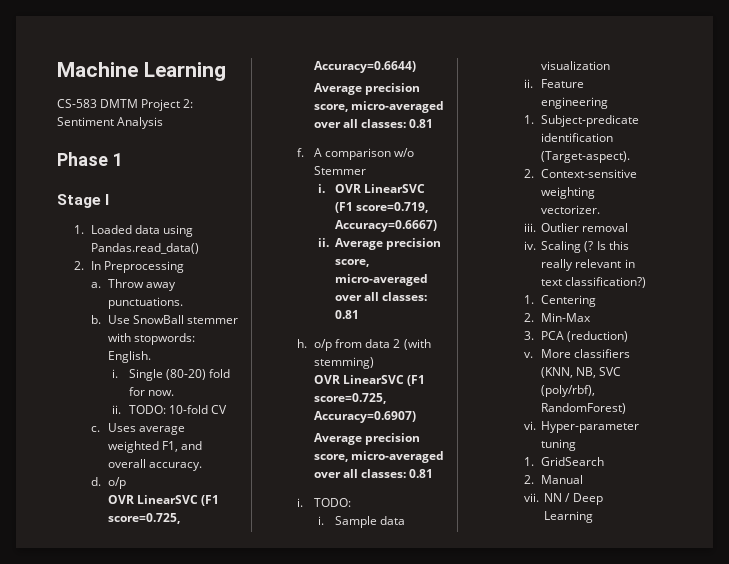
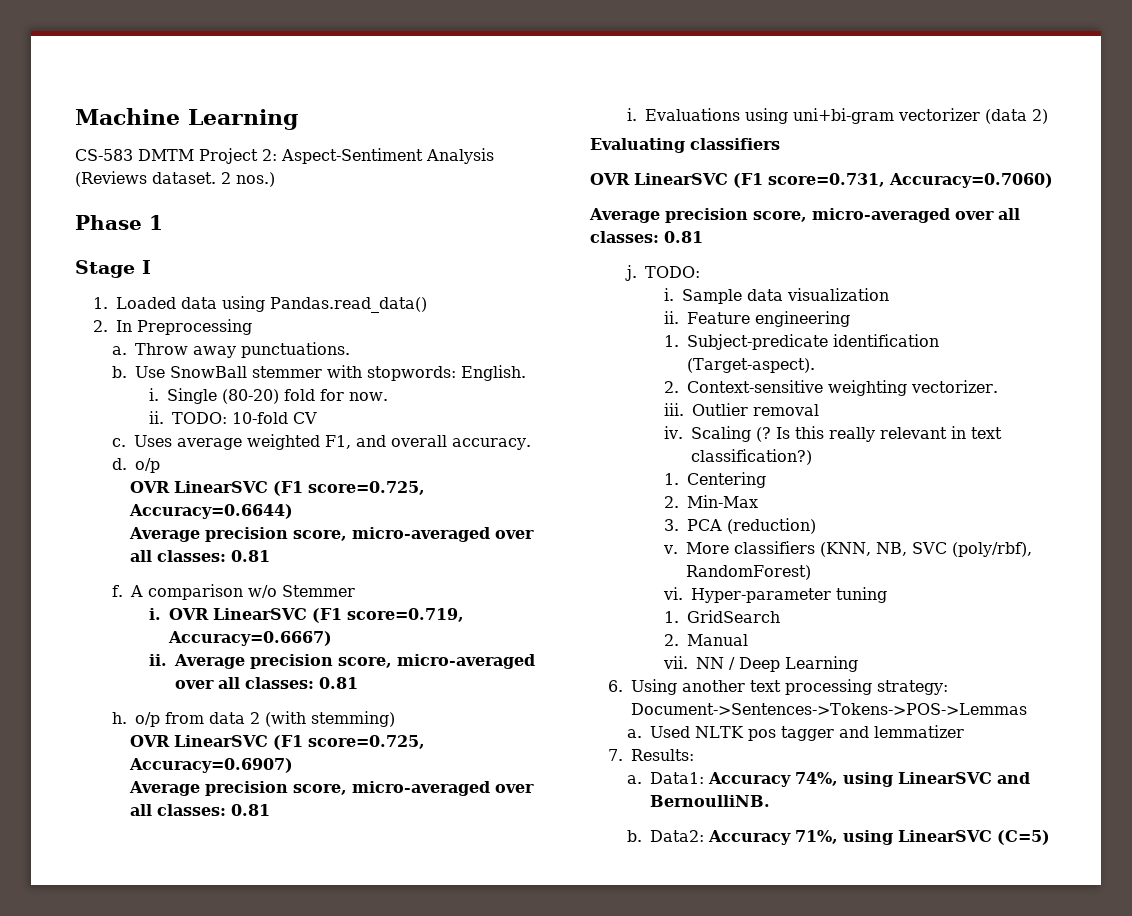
- CS-583 DMTM Project 2: Sentiment Analysis
+ CS-583 DMTM Project 2: Aspect-Sentiment Analysis (Reviews dataset. 2 nos.)
+ Evaluations using uni+bi-gram vectorizer (data 2)
+ Evaluating classifiers
+ OVR LinearSVC (F1 score=0.731, Accuracy=0.7060)
+ Average precision score, micro-averaged over all classes: 0.81
+ j.
+ 6. Using another text processing strategy: Document->Sentences->Tokens->POS->Lemmas
+ a. Used NLTK pos tagger and lemmatizer
+ 7. Results:
+ a. Data1: Accuracy 74%, using LinearSVC and BernoulliNB.
+ b. Data2: Accuracy 71%, using LinearSVC (C=5)

